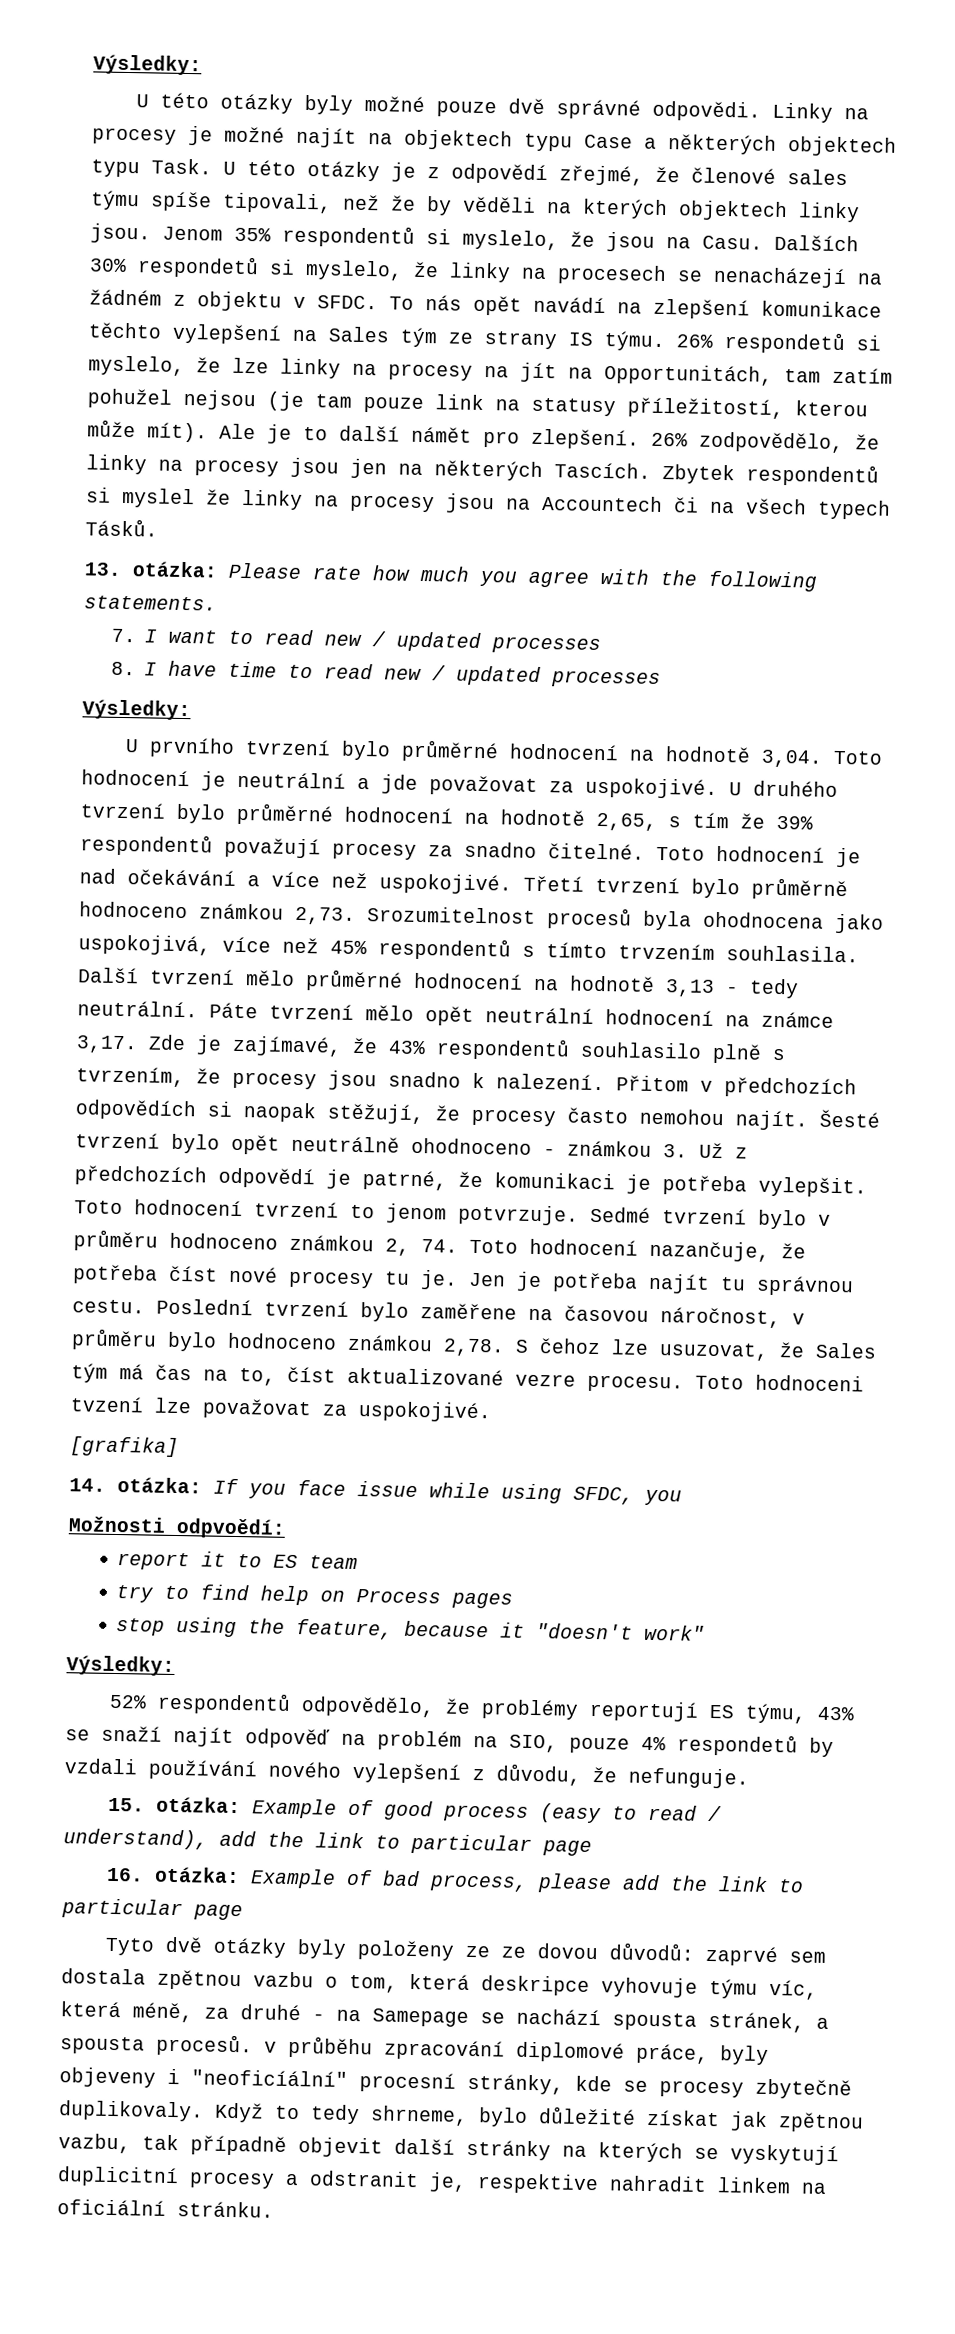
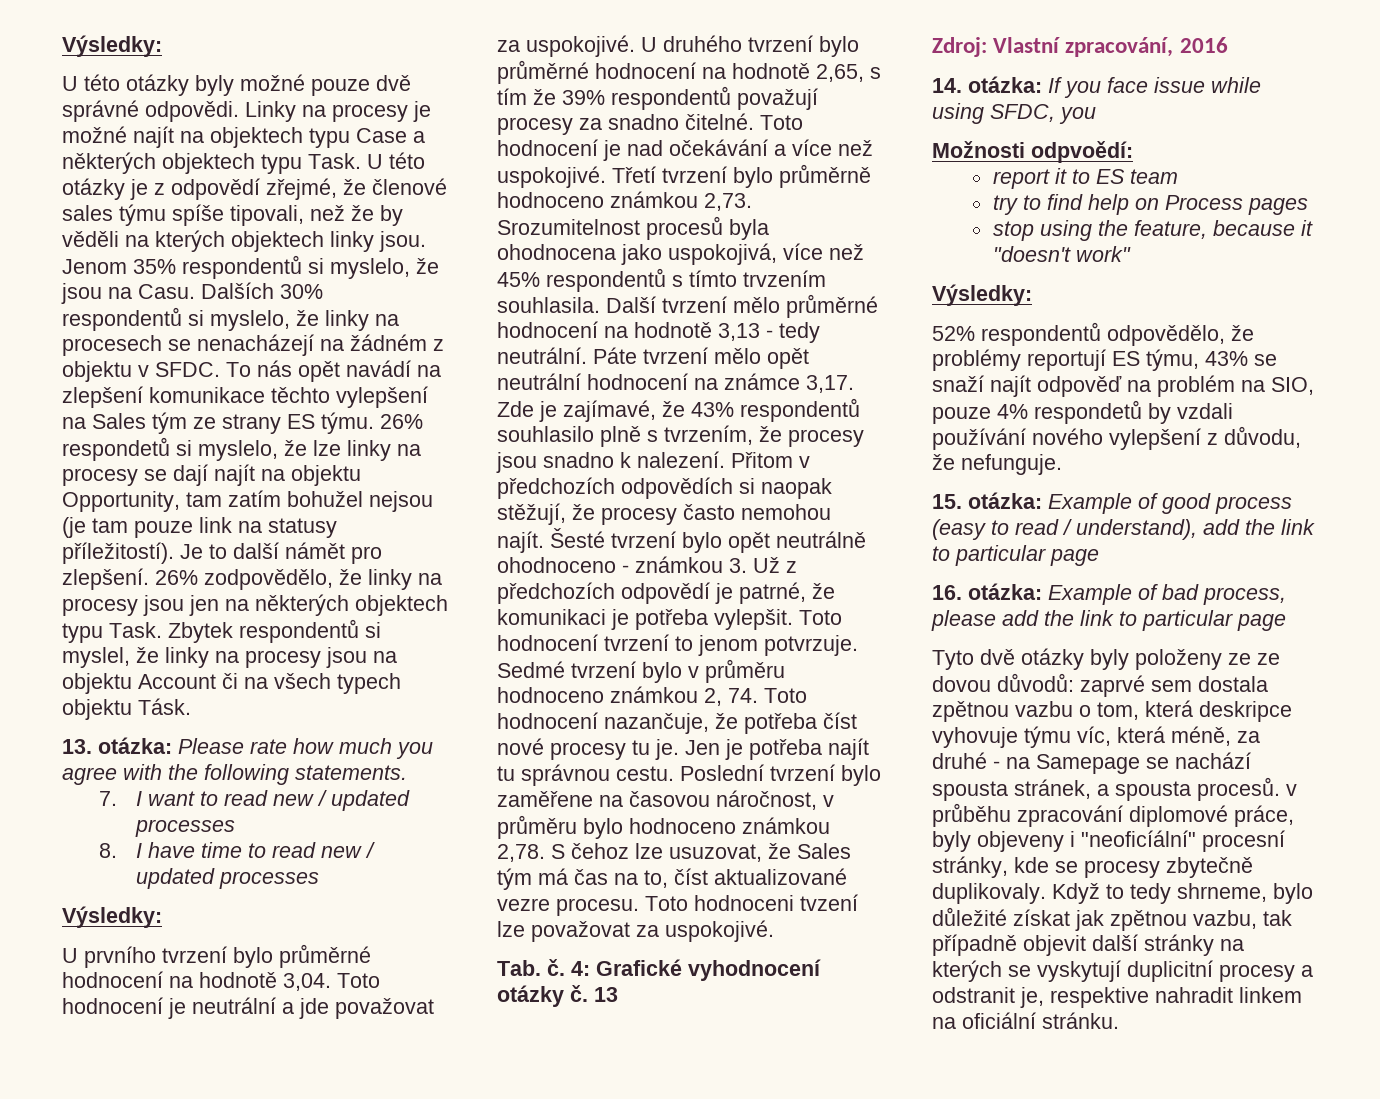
- Dalších 30% respondetů si myslelo, že linky na procesech se nenacházejí na žádném z objektu v SFDC.
+ Dalších 30% respondentů si myslelo, že linky na procesech se nenacházejí na žádném z objektu v SFDC.
- To nás opět navádí na zlepšení komunikace těchto vylepšení na Sales tým ze strany IS týmu.
+ To nás opět navádí na zlepšení komunikace těchto vylepšení na Sales tým ze strany ES týmu.
- 26% respondetů si myslelo, že lze linky na procesy na jít na Opportunitách, tam zatím pohužel nejsou (je tam pouze link na statusy příležitostí, kterou může mít). Ale je to další námět pro zlepšení.
+ 26% respondetů si myslelo, že lze linky na procesy se dají najít na objektu Opportunity, tam zatím bohužel nejsou (je tam pouze link na statusy příležitostí). Je to další námět pro zlepšení.
- 26% zodpovědělo, že linky na procesy jsou jen na některých Tascích.
+ 26% zodpovědělo, že linky na procesy jsou jen na některých objektech typu Task.
- Zbytek respondentů si myslel že linky na procesy jsou na Accountech či na všech typech Tásků.
+ Zbytek respondentů si myslel, že linky na procesy jsou na objektu Account či na všech typech objektu Tásk.
- [grafika]
+ Tab. č. 4: Grafické vyhodnocení otázky č. 13
+ Zdroj: Vlastní zpracování, 2016

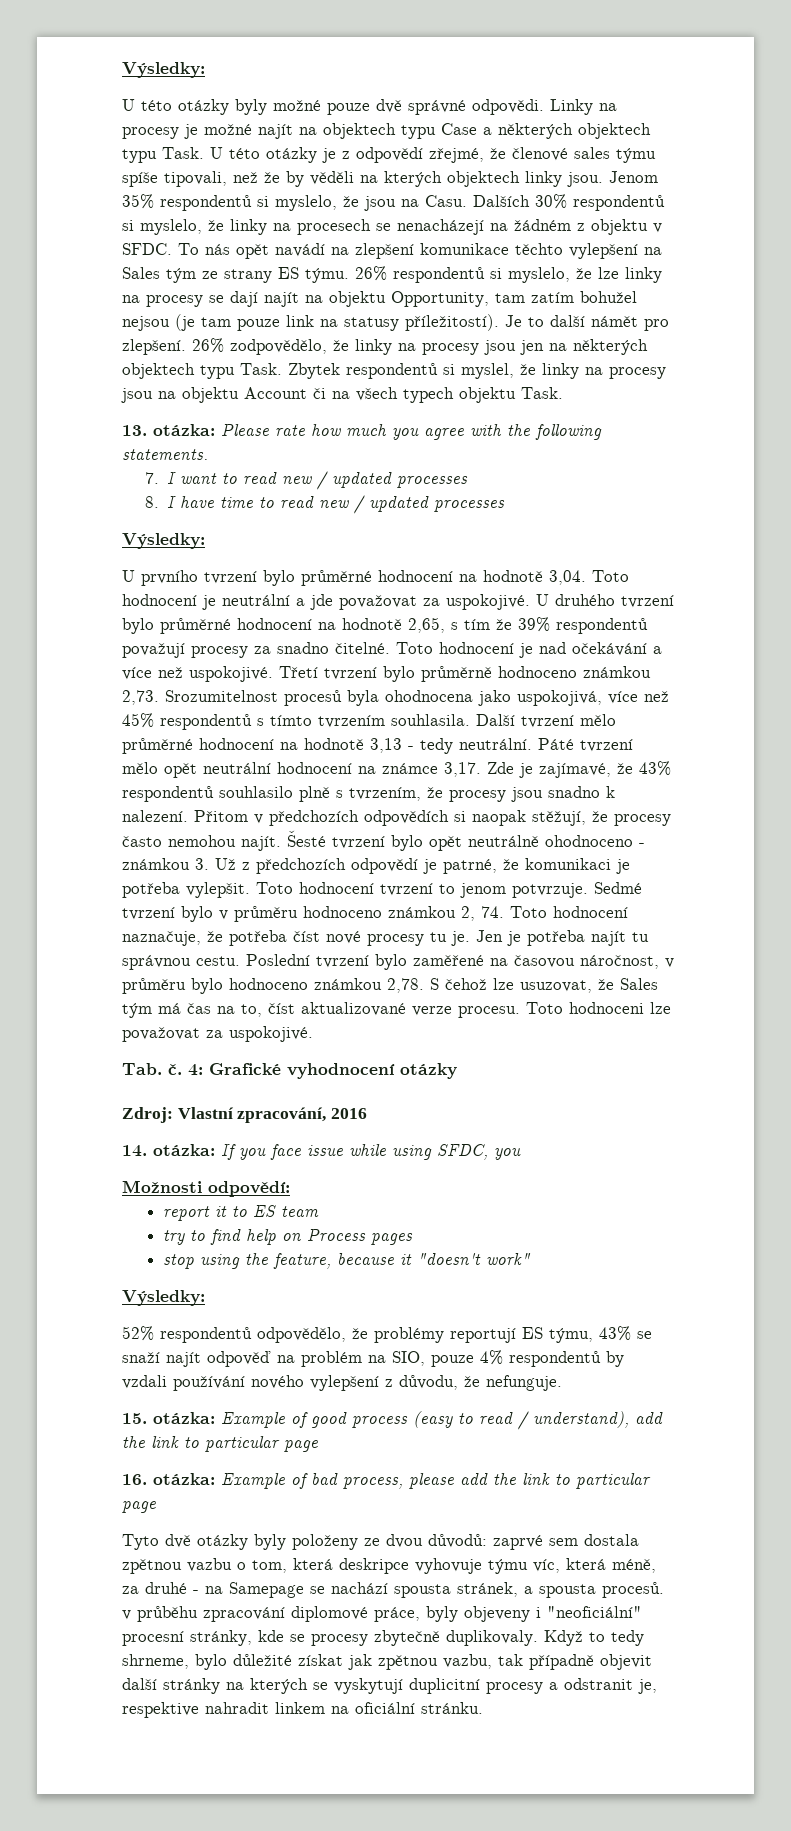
- 26% respondetů si myslelo, že lze linky na procesy se dají najít na objektu Opportunity, tam zatím bohužel nejsou (je tam pouze link na statusy příležitostí).
+ 26% respondentů si myslelo, že lze linky na procesy se dají najít na objektu Opportunity, tam zatím bohužel nejsou (je tam pouze link na statusy příležitostí).
- Zbytek respondentů si myslel, že linky na procesy jsou na objektu Account či na všech typech objektu Tásk.
+ Zbytek respondentů si myslel, že linky na procesy jsou na objektu Account či na všech typech objektu Task.
- Srozumitelnost procesů byla ohodnocena jako uspokojivá, více než 45% respondentů s tímto trvzením souhlasila.
+ Srozumitelnost procesů byla ohodnocena jako uspokojivá, více než 45% respondentů s tímto tvrzením souhlasila.
- Páte tvrzení mělo opět neutrální hodnocení na známce 3,17.
+ Páté tvrzení mělo opět neutrální hodnocení na známce 3,17.
- Sedmé tvrzení bylo v průměru hodnoceno známkou 2, 74. Toto hodnocení nazančuje, že potřeba číst nové procesy tu je.
+ Sedmé tvrzení bylo v průměru hodnoceno známkou 2, 74. Toto hodnocení naznačuje, že potřeba číst nové procesy tu je.
- Poslední tvrzení bylo zaměřene na časovou náročnost, v průměru bylo hodnoceno známkou 2,78.
+ Poslední tvrzení bylo zaměřené na časovou náročnost, v průměru bylo hodnoceno známkou 2,78.
- S čehoz lze usuzovat, že Sales tým má čas na to, číst aktualizované vezre procesu.
+ S čehož lze usuzovat, že Sales tým má čas na to, číst aktualizované verze procesu.
- Toto hodnoceni tvzení lze považovat za uspokojivé.
+ Toto hodnoceni lze považovat za uspokojivé.
- 4: Grafické vyhodnocení otázky č. 13
+ 4: Grafické vyhodnocení otázky
- Možnosti odpvoědí:
+ Možnosti odpovědí:
- 52% respondentů odpovědělo, že problémy reportují ES týmu, 43% se snaží najít odpověď na problém na SIO, pouze 4% respondetů by vzdali používání nového vylepšení z důvodu, že nefunguje.
+ 52% respondentů odpovědělo, že problémy reportují ES týmu, 43% se snaží najít odpověď na problém na SIO, pouze 4% respondentů by vzdali používání nového vylepšení z důvodu, že nefunguje.
- Tyto dvě otázky byly položeny ze ze dovou důvodů: zaprvé sem dostala zpětnou vazbu o tom, která deskripce vyhovuje týmu víc, která méně, za druhé - na Samepage se nachází spousta stránek, a spousta procesů. v průběhu zpracování diplomové práce, byly objeveny i "neoficíální" procesní stránky, kde se procesy zbytečně duplikovaly.
+ Tyto dvě otázky byly položeny ze dvou důvodů: zaprvé sem dostala zpětnou vazbu o tom, která deskripce vyhovuje týmu víc, která méně, za druhé - na Samepage se nachází spousta stránek, a spousta procesů. v průběhu zpracování diplomové práce, byly objeveny i "neoficiální" procesní stránky, kde se procesy zbytečně duplikovaly.

